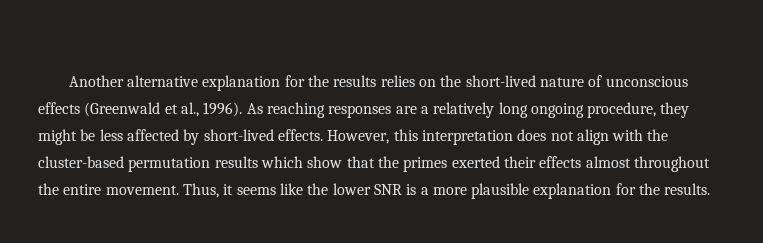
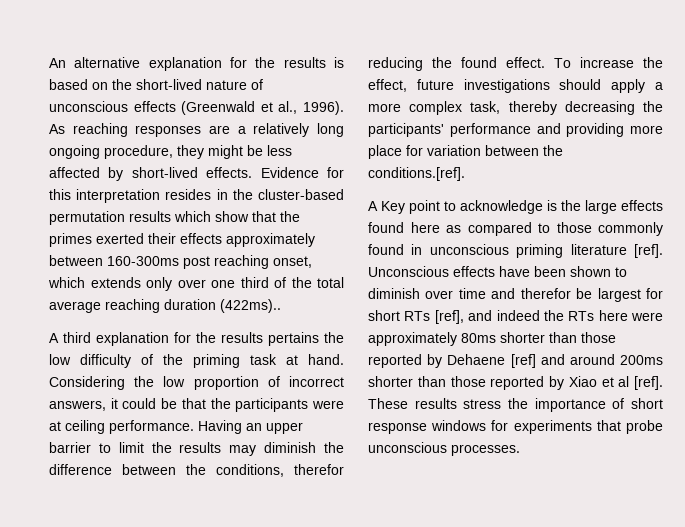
- Another alternative explanation for the results relies on the short-lived nature of unconscious effects (Greenwald et al., 1996).
+ An alternative explanation for the results is based on the short-lived nature of unconscious effects (Greenwald et al., 1996).
- However, this interpretation does not align with the cluster-based permutation results which show that the primes exerted their effects almost throughout the entire movement. Thus, it seems like the lower SNR is a more plausible explanation for the results.
+ Evidence for this interpretation resides in the cluster-based permutation results which show that the primes exerted their effects approximately between 160-300ms post reaching onset, which extends only over one third of the total average reaching duration (422ms)..
+ A third explanation for the results pertains the low difficulty of the priming task at hand. Considering the low proportion of incorrect answers, it could be that the participants were at ceiling performance. Having an upper barrier to limit the results may diminish the difference between the conditions, therefor reducing the found effect. To increase the effect, future investigations should apply a more complex task, thereby decreasing the participants' performance and providing more place for variation between the conditions.[ref].
+ A Key point to acknowledge is the large effects found here as compared to those commonly found in unconscious priming literature [ref]. Unconscious effects have been shown to diminish over time and therefor be largest for short RTs [ref], and indeed the RTs here were approximately 80ms shorter than those reported by Dehaene [ref] and around 200ms shorter than those reported by Xiao et al [ref]. These results stress the importance of short response windows for experiments that probe unconscious processes.

